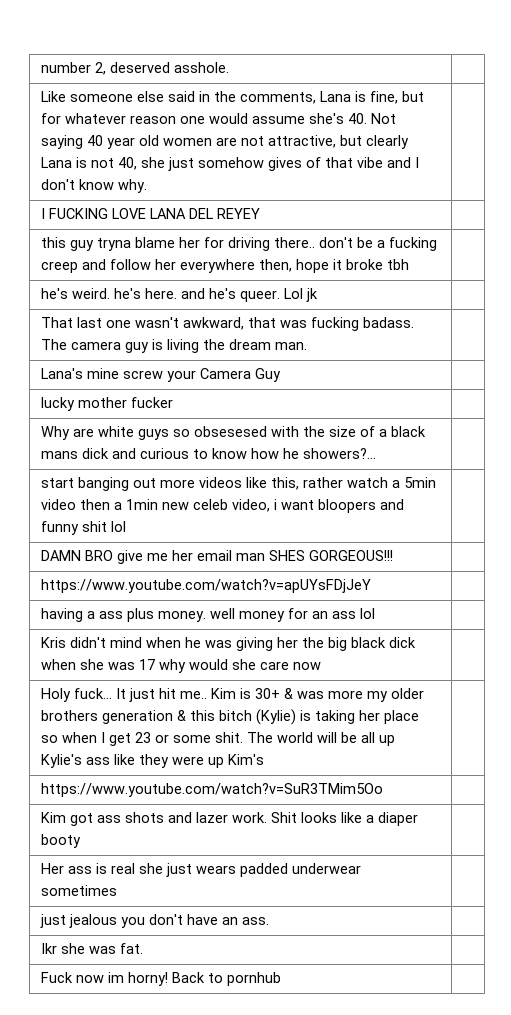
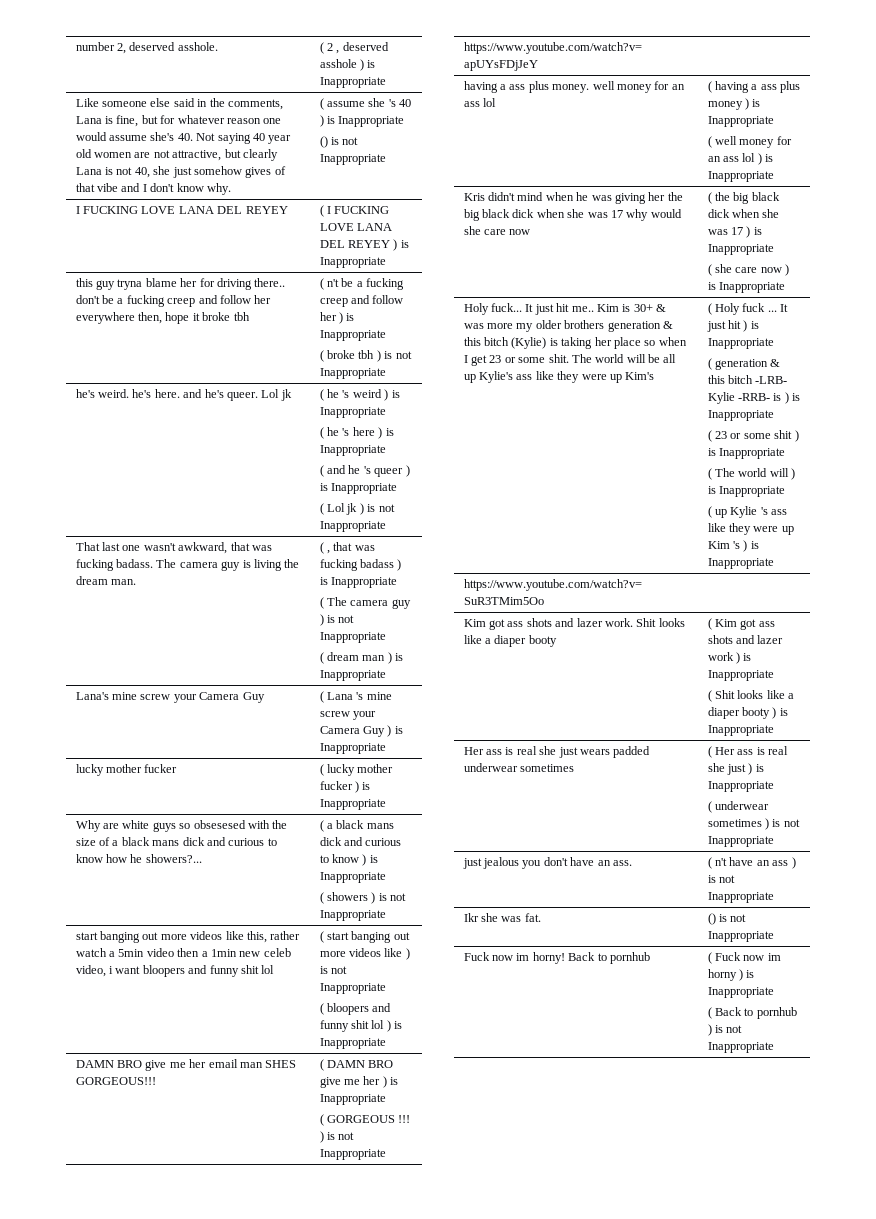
- number 2, deserved asshole. |
+ number 2, deserved asshole. | ( 2 , deserved asshole ) is Inappropriate
+ ( assume she 's 40 ) is Inappropriate
+ () is not Inappropriate
- I FUCKING LOVE LANA DEL REYEY |
+ I FUCKING LOVE LANA DEL REYEY | ( I FUCKING LOVE LANA DEL REYEY ) is Inappropriate
+ ( n't be a fucking creep and follow her ) is Inappropriate
+ ( broke tbh ) is not Inappropriate
- he's weird. he's here. and he's queer. Lol jk |
+ he's weird. he's here. and he's queer. Lol jk | ( he 's weird ) is Inappropriate
+ ( he 's here ) is Inappropriate
+ ( and he 's queer ) is Inappropriate
+ ( Lol jk ) is not Inappropriate
- That last one wasn't awkward, that was fucking badass. The camera guy is living the dream man. |
+ That last one wasn't awkward, that was fucking badass. The camera guy is living the dream man. | ( , that was fucking badass ) is Inappropriate
+ ( The camera guy ) is not Inappropriate
+ ( dream man ) is Inappropriate
- Lana's mine screw your Camera Guy |
- lucky mother fucker |
+ Lana's mine screw your Camera Guy | ( Lana 's mine screw your Camera Guy ) is Inappropriate
+ lucky mother fucker | ( lucky mother fucker ) is Inappropriate
- Why are white guys so obsesesed with the size of a black mans dick and curious to know how he showers?... |
+ Why are white guys so obsesesed with the size of a black mans dick and curious to know how he showers?... | ( a black mans dick and curious to know ) is Inappropriate
+ ( showers ) is not Inappropriate
+ ( start banging out more videos like ) is not Inappropriate
+ ( bloopers and funny shit lol ) is Inappropriate
- DAMN BRO give me her email man SHES GORGEOUS!!! |
+ DAMN BRO give me her email man SHES GORGEOUS!!! | ( DAMN BRO give me her ) is Inappropriate
+ ( GORGEOUS !!! ) is not Inappropriate
- having a ass plus money. well money for an ass lol |
+ having a ass plus money. well money for an ass lol | ( having a ass plus money ) is Inappropriate
+ ( well money for an ass lol ) is Inappropriate
- Kris didn't mind when he was giving her the big black dick when she was 17 why would she care now |
+ Kris didn't mind when he was giving her the big black dick when she was 17 why would she care now | ( the big black dick when she was 17 ) is Inappropriate
+ ( she care now ) is Inappropriate
+ ( Holy fuck ... It just hit ) is Inappropriate
+ ( generation & this bitch -LRB- Kylie -RRB- is ) is Inappropriate
+ ( 23 or some shit ) is Inappropriate
+ ( The world will ) is Inappropriate
+ ( up Kylie 's ass like they were up Kim 's ) is Inappropriate
- Kim got ass shots and lazer work. Shit looks like a diaper booty |
+ Kim got ass shots and lazer work. Shit looks like a diaper booty | ( Kim got ass shots and lazer work ) is Inappropriate
+ ( Shit looks like a diaper booty ) is Inappropriate
- Her ass is real she just wears padded underwear sometimes |
+ Her ass is real she just wears padded underwear sometimes | ( Her ass is real she just ) is Inappropriate
+ ( underwear sometimes ) is not Inappropriate
- just jealous you don't have an ass. |
+ just jealous you don't have an ass. | ( n't have an ass ) is not Inappropriate
- Ikr she was fat. |
+ Ikr she was fat. | () is not Inappropriate
- Fuck now im horny! Back to pornhub |
+ Fuck now im horny! Back to pornhub | ( Fuck now im horny ) is Inappropriate
+ ( Back to pornhub ) is not Inappropriate

